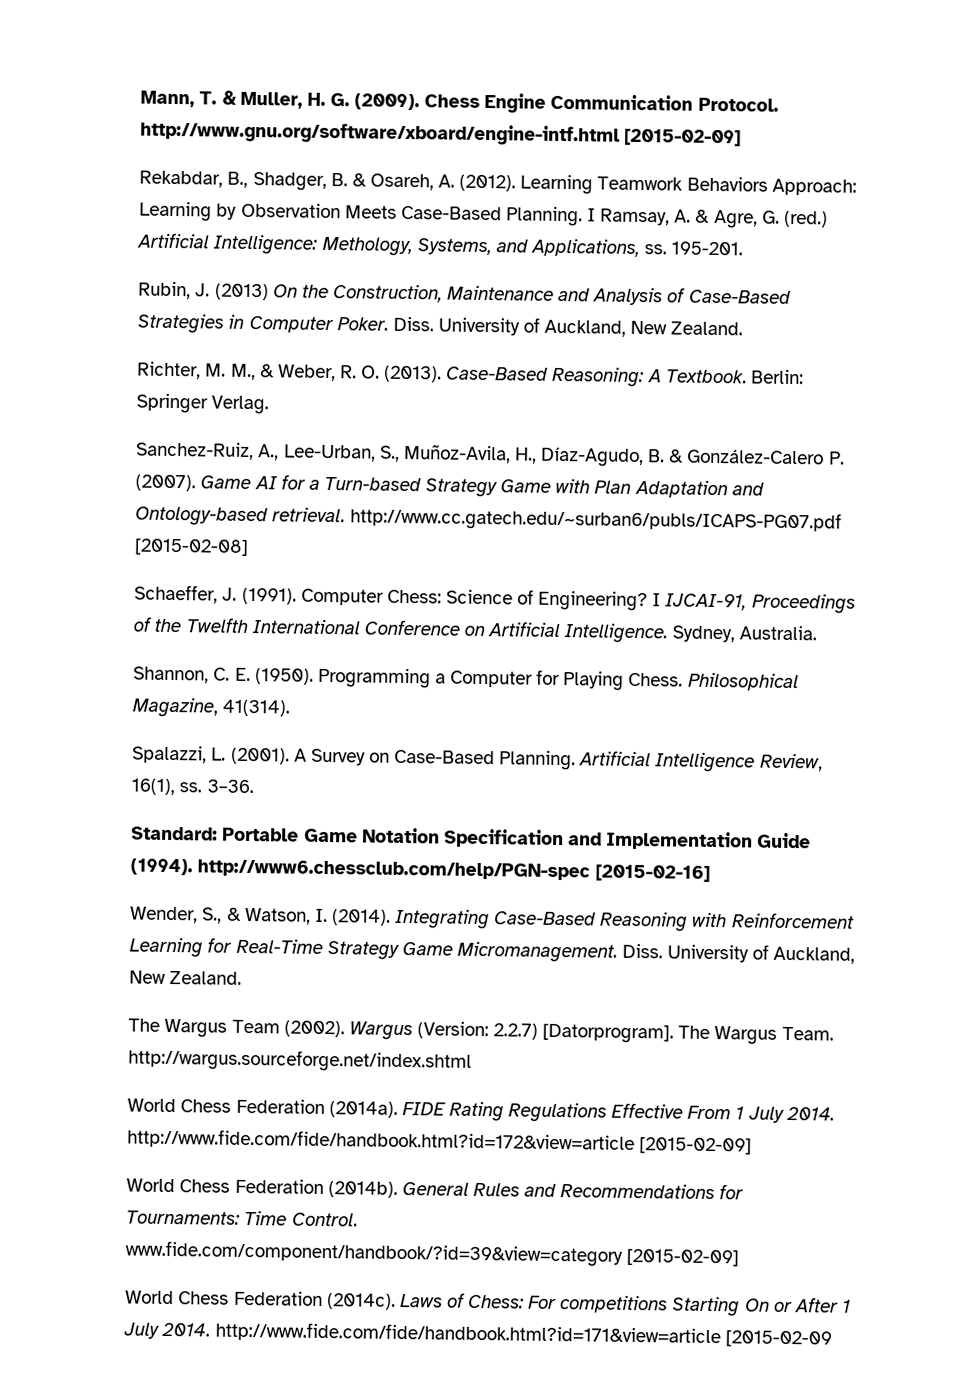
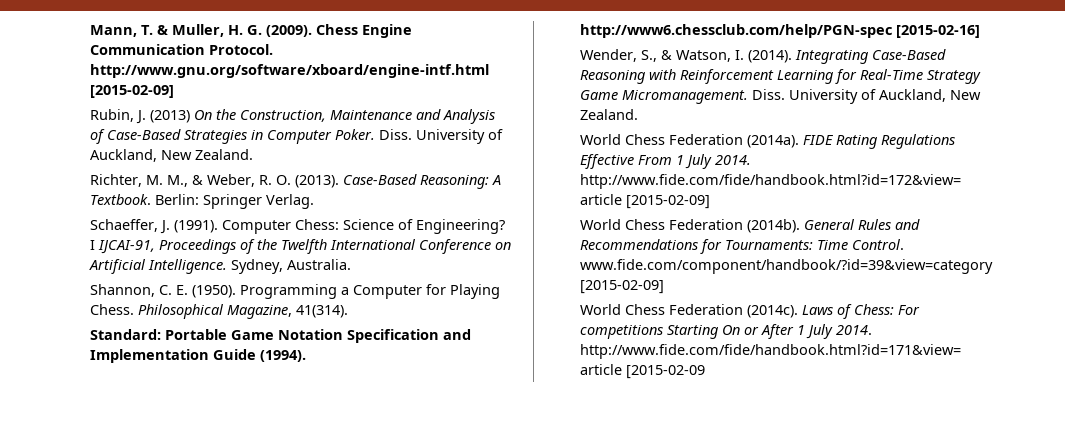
- Rekabdar, B., Shadger, B. & Osareh, A. (2012). Learning Teamwork Behaviors Approach: Learning by Observation Meets Case-Based Planning. I Ramsay, A. & Agre, G. (red.) Artificial Intelligence: Methology, Systems, and Applications, ss. 195-201.
- Sanchez-Ruiz, A., Lee-Urban, S., Muñoz-Avila, H., Díaz-Agudo, B. & González-Calero P. (2007). Game AI for a Turn-based Strategy Game with Plan Adaptation and Ontology-based retrieval. http://www.cc.gatech.edu/~surban6/publs/ICAPS-PG07.pdf [2015-02-08]
- Spalazzi, L. (2001). A Survey on Case-Based Planning. Artificial Intelligence Review, 16(1), ss. 3–36.
- The Wargus Team (2002). Wargus (Version: 2.2.7) [Datorprogram]. The Wargus Team. http://wargus.sourceforge.net/index.shtml

